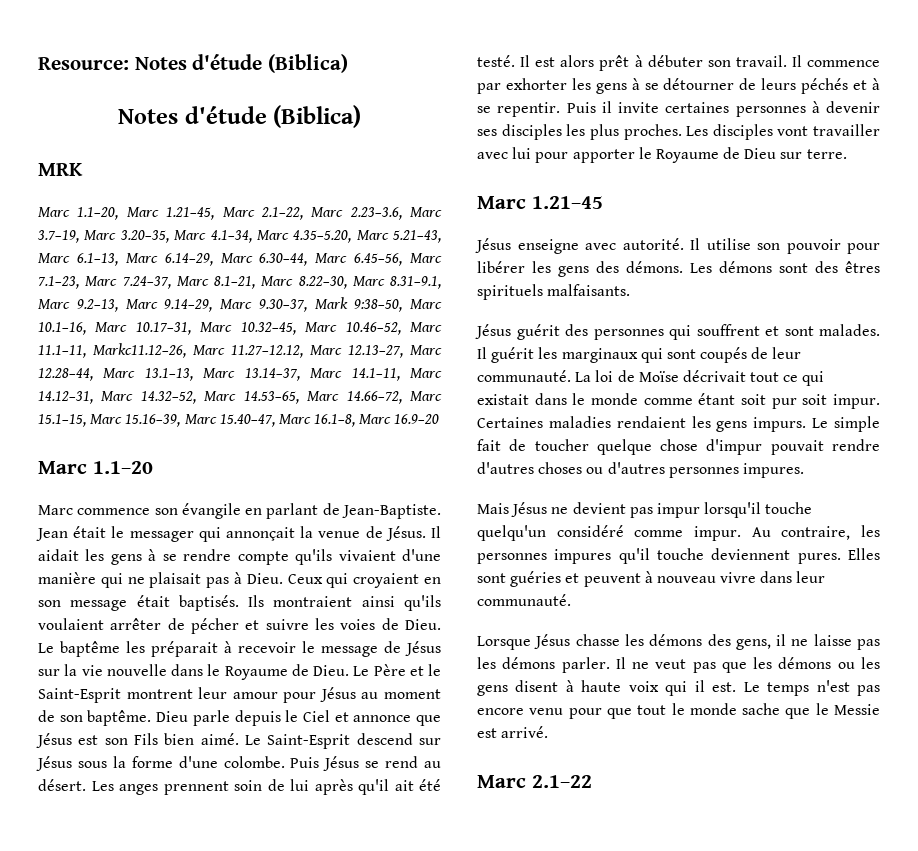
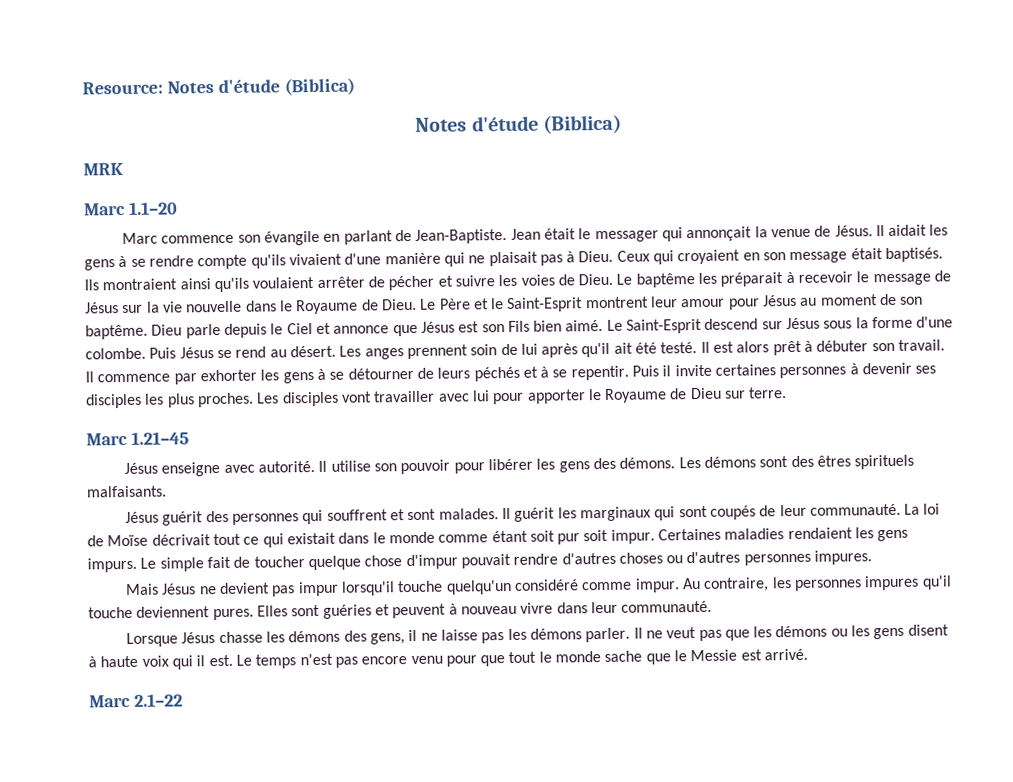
- Marc 1.1–20, Marc 1.21–45, Marc 2.1–22, Marc 2.23–3.6, Marc 3.7–19, Marc 3.20–35, Marc 4.1–34, Marc 4.35–5.20, Marc 5.21–43, Marc 6.1–13, Marc 6.14–29, Marc 6.30–44, Marc 6.45–56, Marc 7.1–23, Marc 7.24–37, Marc 8.1–21, Marc 8.22–30, Marc 8.31–9.1, Marc 9.2–13, Marc 9.14–29, Marc 9.30–37, Mark 9:38–50, Marc 10.1–16, Marc 10.17–31, Marc 10.32–45, Marc 10.46–52, Marc 11.1–11, Markc11.12–26, Marc 11.27–12.12, Marc 12.13–27, Marc 12.28–44, Marc 13.1–13, Marc 13.14–37, Marc 14.1–11, Marc 14.12–31, Marc 14.32–52, Marc 14.53–65, Marc 14.66–72, Marc 15.1–15, Marc 15.16–39, Marc 15.40–47, Marc 16.1–8, Marc 16.9–20

